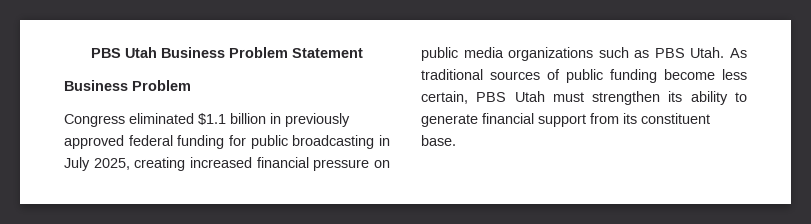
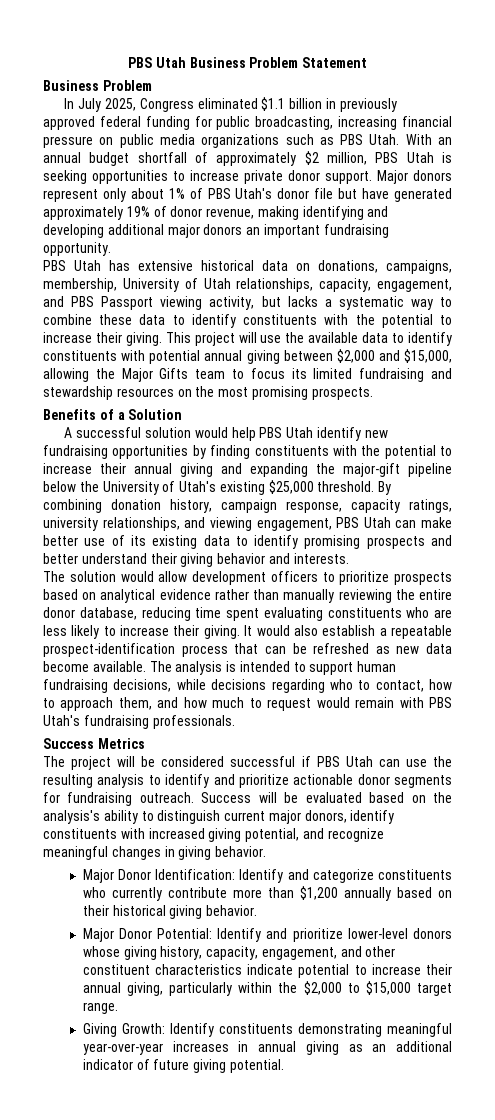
- Congress eliminated $1.1 billion in previously approved federal funding for public broadcasting in July 2025, creating increased financial pressure on public media organizations such as PBS Utah.
+ In July 2025, Congress eliminated $1.1 billion in previously approved federal funding for public broadcasting, increasing financial pressure on public media organizations such as PBS Utah.
- As traditional sources of public funding become less certain, PBS Utah must strengthen its ability to generate financial support from its constituent base.
+ With an annual budget shortfall of approximately $2 million, PBS Utah is seeking opportunities to increase private donor support. Major donors represent only about 1% of PBS Utah's donor file but have generated approximately 19% of donor revenue, making identifying and developing additional major donors an important fundraising opportunity.
+ PBS Utah has extensive historical data on donations, campaigns, membership, University of Utah relationships, capacity, engagement, and PBS Passport viewing activity, but lacks a systematic way to combine these data to identify constituents with the potential to increase their giving. This project will use the available data to identify constituents with potential annual giving between $2,000 and $15,000, allowing the Major Gifts team to focus its limited fundraising and stewardship resources on the most promising prospects.
+ Benefits of a Solution
+ A successful solution would help PBS Utah identify new fundraising opportunities by finding constituents with the potential to increase their annual giving and expanding the major-gift pipeline below the University of Utah's existing $25,000 threshold. By combining donation history, campaign response, capacity ratings, university relationships, and viewing engagement, PBS Utah can make better use of its existing data to identify promising prospects and better understand their giving behavior and interests.
+ The solution would allow development officers to prioritize prospects based on analytical evidence rather than manually reviewing the entire donor database, reducing time spent evaluating constituents who are less likely to increase their giving. It would also establish a repeatable prospect-identification process that can be refreshed as new data become available. The analysis is intended to support human fundraising decisions, while decisions regarding who to contact, how to approach them, and how much to request would remain with PBS Utah's fundraising professionals.
+ Success Metrics
+ The project will be considered successful if PBS Utah can use the resulting analysis to identify and prioritize actionable donor segments for fundraising outreach. Success will be evaluated based on the analysis's ability to distinguish current major donors, identify constituents with increased giving potential, and recognize meaningful changes in giving behavior.
+ Major Donor Identification: Identify and categorize constituents who currently contribute more than $1,200 annually based on their historical giving behavior.
+ Major Donor Potential: Identify and prioritize lower-level donors whose giving history, capacity, engagement, and other constituent characteristics indicate potential to increase their annual giving, particularly within the $2,000 to $15,000 target range.
+ Giving Growth: Identify constituents demonstrating meaningful year-over-year increases in annual giving as an additional indicator of future giving potential.

